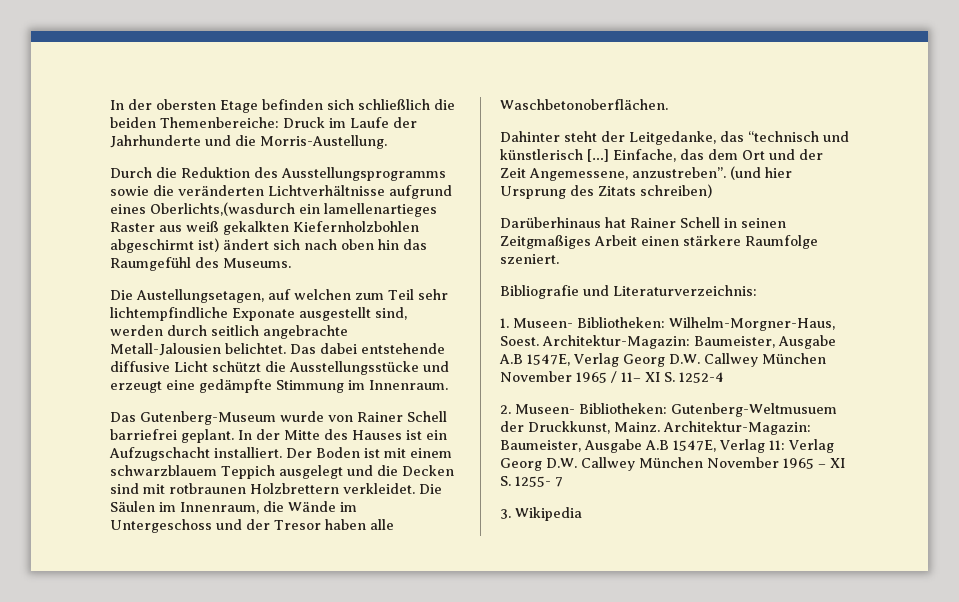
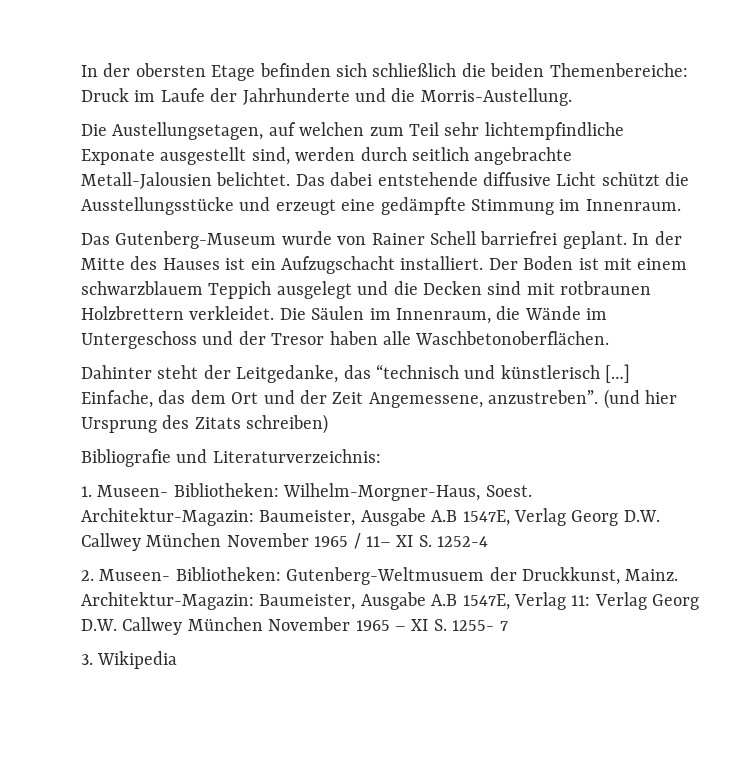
- Durch die Reduktion des Ausstellungsprogramms sowie die veränderten Lichtverhältnisse aufgrund eines Oberlichts,(wasdurch ein lamellenartieges Raster aus weiß gekalkten Kiefernholzbohlen abgeschirmt ist) ändert sich nach oben hin das Raumgefühl des Museums.
- Darüberhinaus hat Rainer Schell in seinen Zeitgmaßiges Arbeit einen stärkere Raumfolge szeniert.

